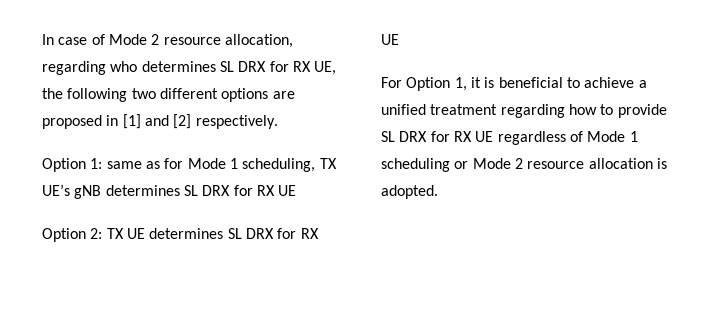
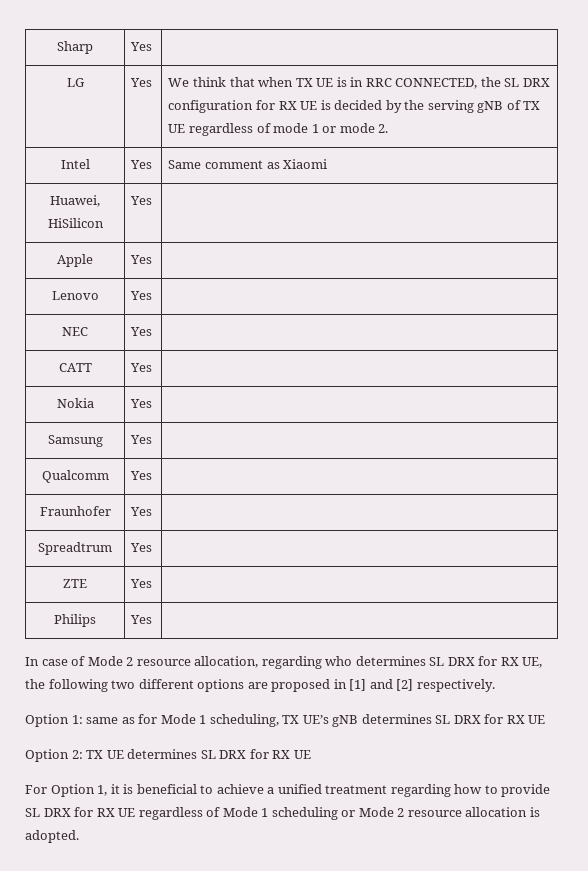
+ Sharp | Yes |
+ LG | Yes | We think that when TX UE is in RRC CONNECTED, the SL DRX configuration for RX UE is decided by the serving gNB of TX UE regardless of mode 1 or mode 2.
+ Intel | Yes | Same comment as Xiaomi
+ Huawei, HiSilicon | Yes |
+ Apple | Yes |
+ Lenovo | Yes |
+ NEC | Yes |
+ CATT | Yes |
+ Nokia | Yes |
+ Samsung | Yes |
+ Qualcomm | Yes |
+ Fraunhofer | Yes |
+ Spreadtrum | Yes |
+ ZTE | Yes |
+ Philips | Yes |

